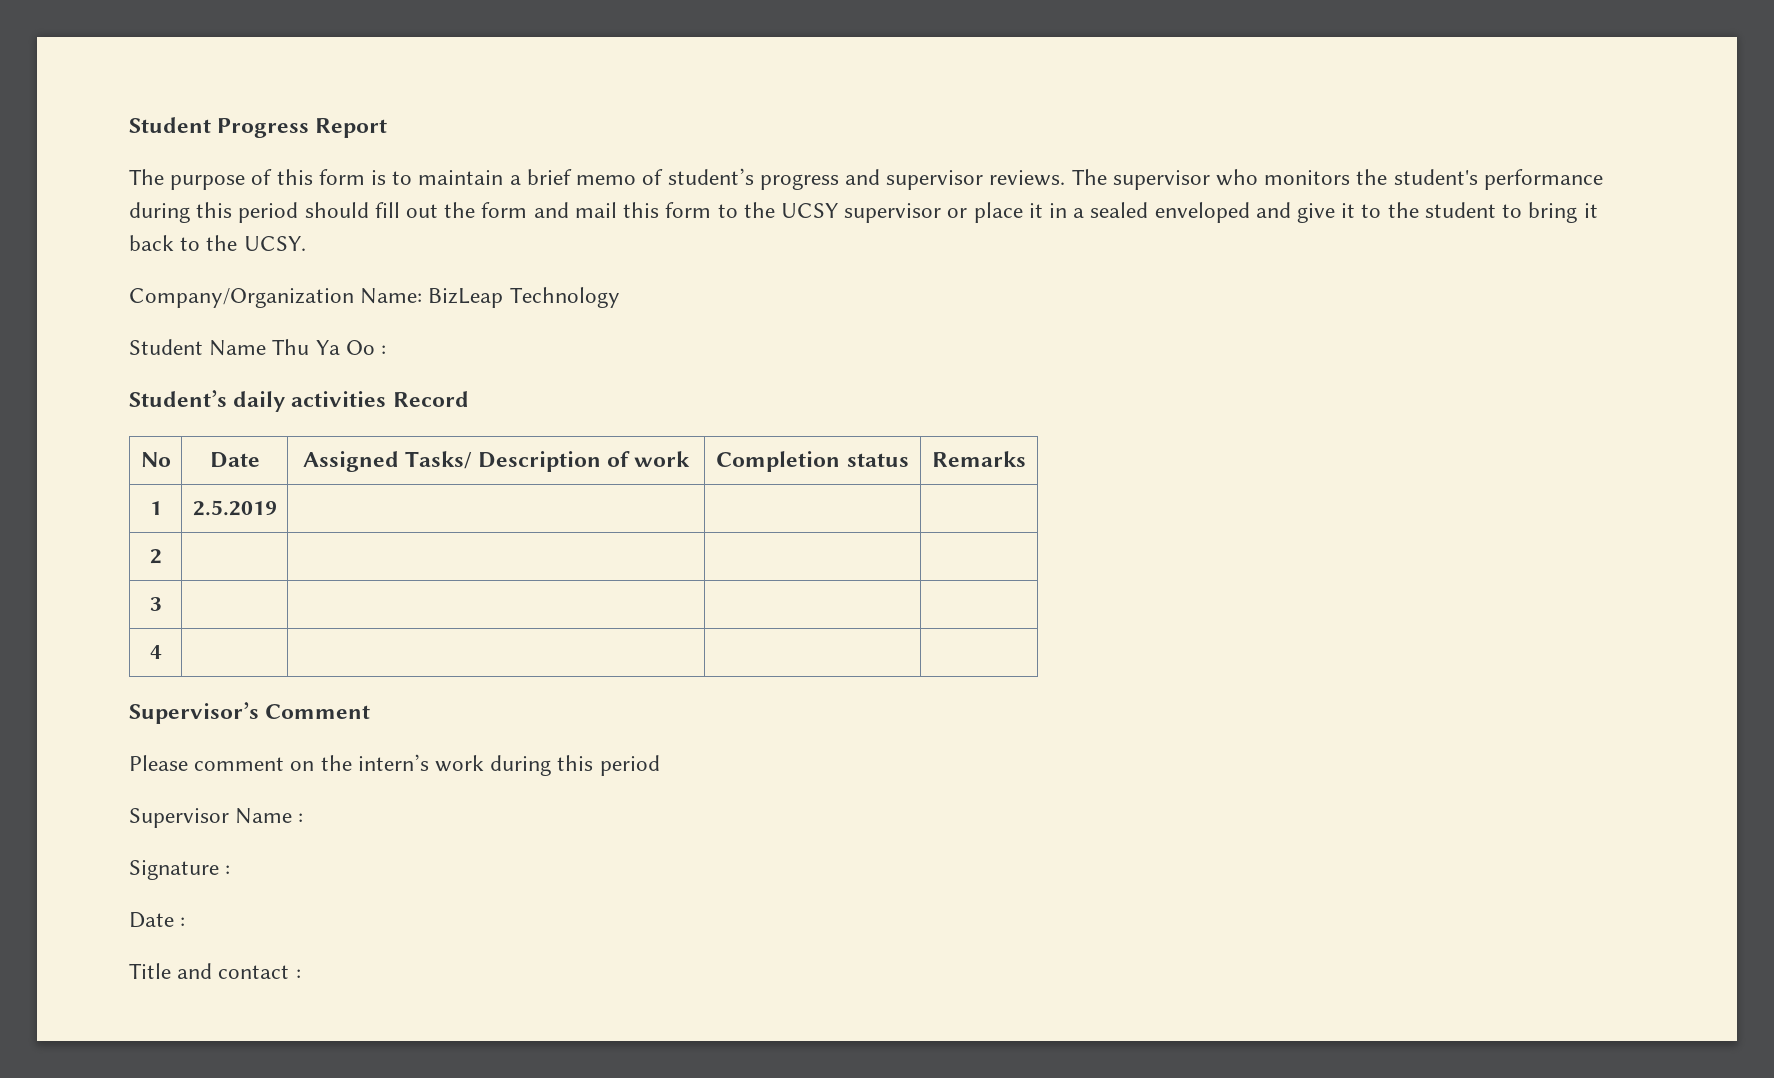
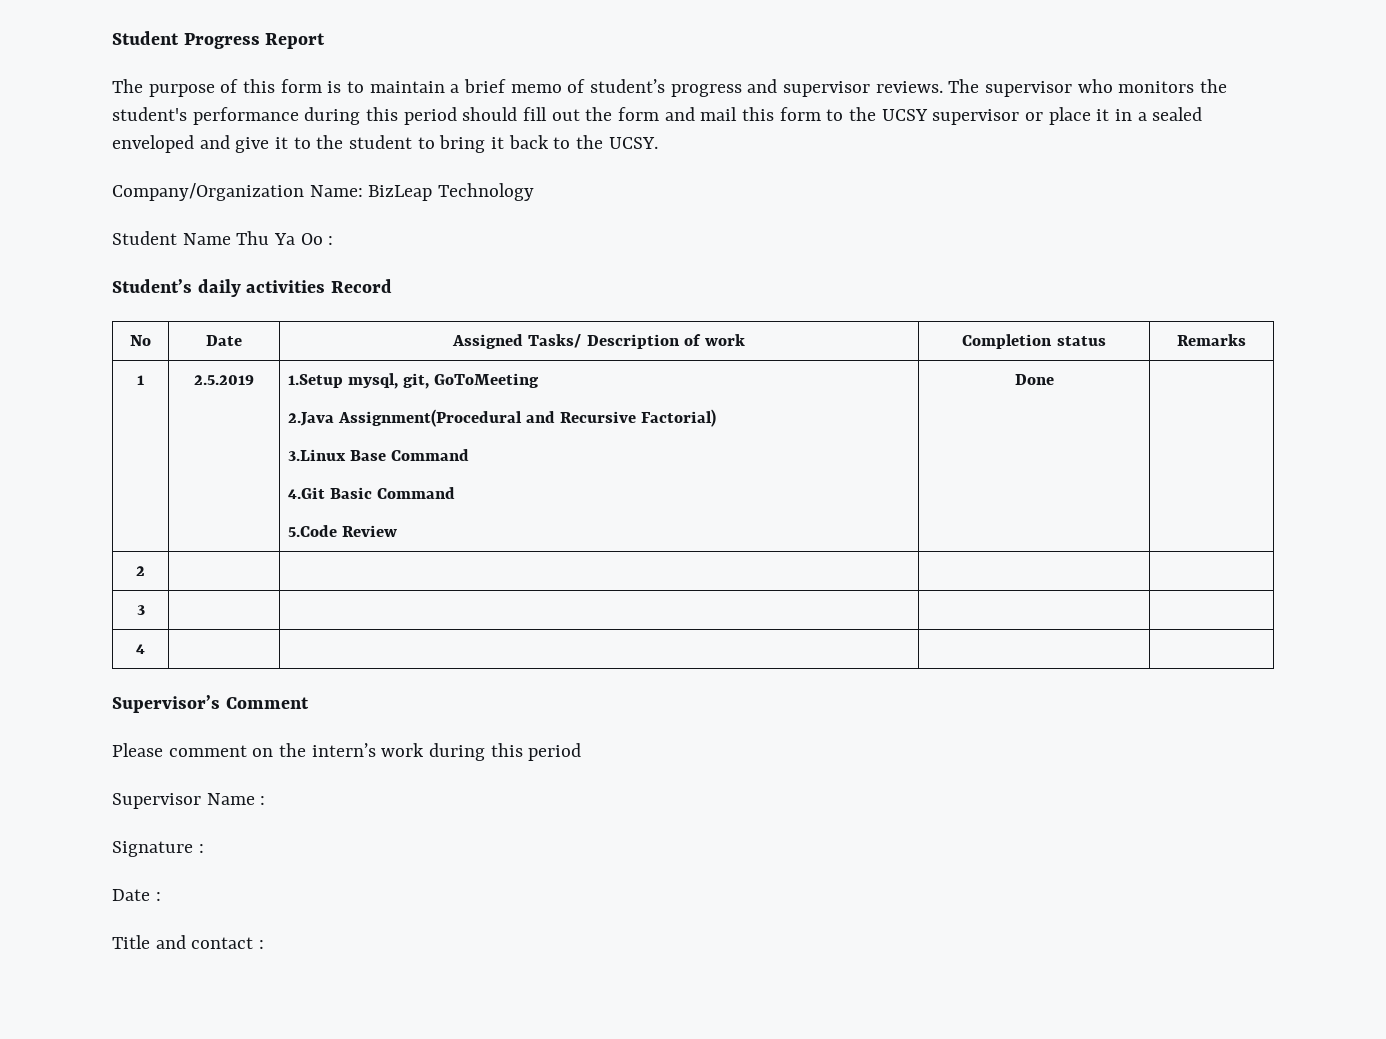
- 1 | 2.5.2019 | | |
+ 1 | 2.5.2019 | 1.Setup mysql, git, GoToMeeting
+ 2.Java Assignment(Procedural and Recursive Factorial)
+ 3.Linux Base Command
+ 4.Git Basic Command
+ 5.Code Review | Done |

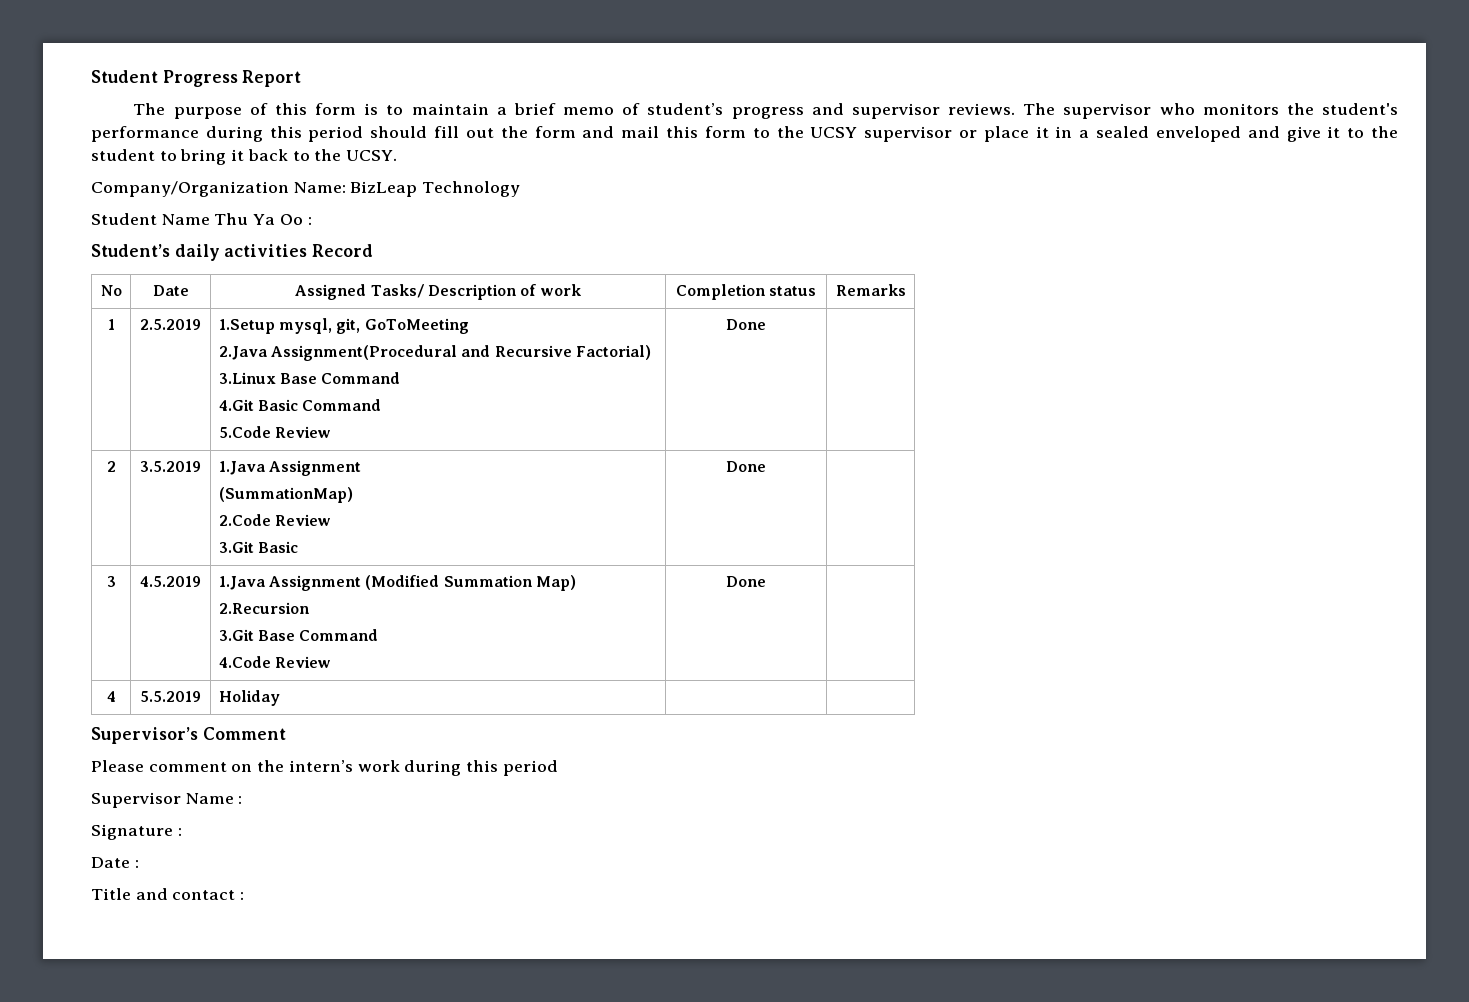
- 2 | | | |
- 3 | | | |
+ 2 | 3.5.2019 | 1.Java Assignment
+ (SummationMap)
+ 2.Code Review
+ 3.Git Basic | Done |
+ 3 | 4.5.2019 | 1.Java Assignment (Modified Summation Map)
+ 2.Recursion
+ 3.Git Base Command
+ 4.Code Review | Done |
- 4 | | | |
+ 4 | 5.5.2019 | Holiday | |

